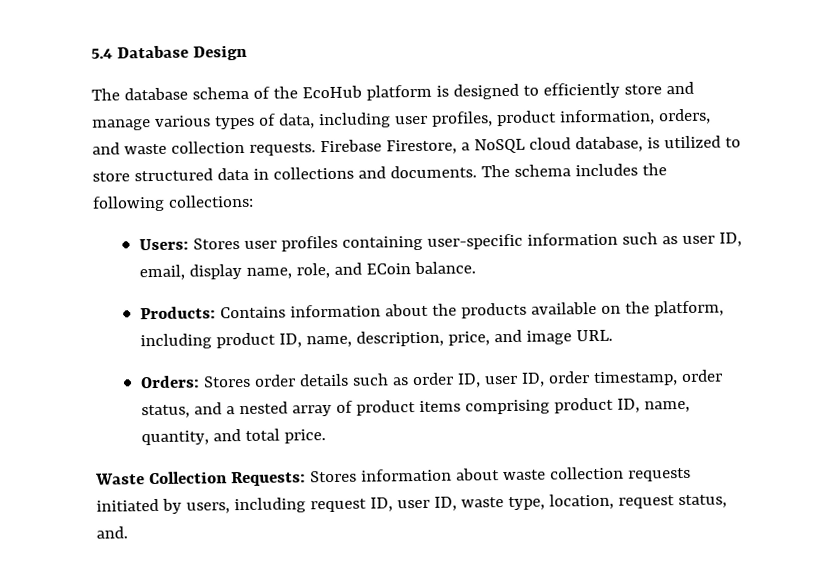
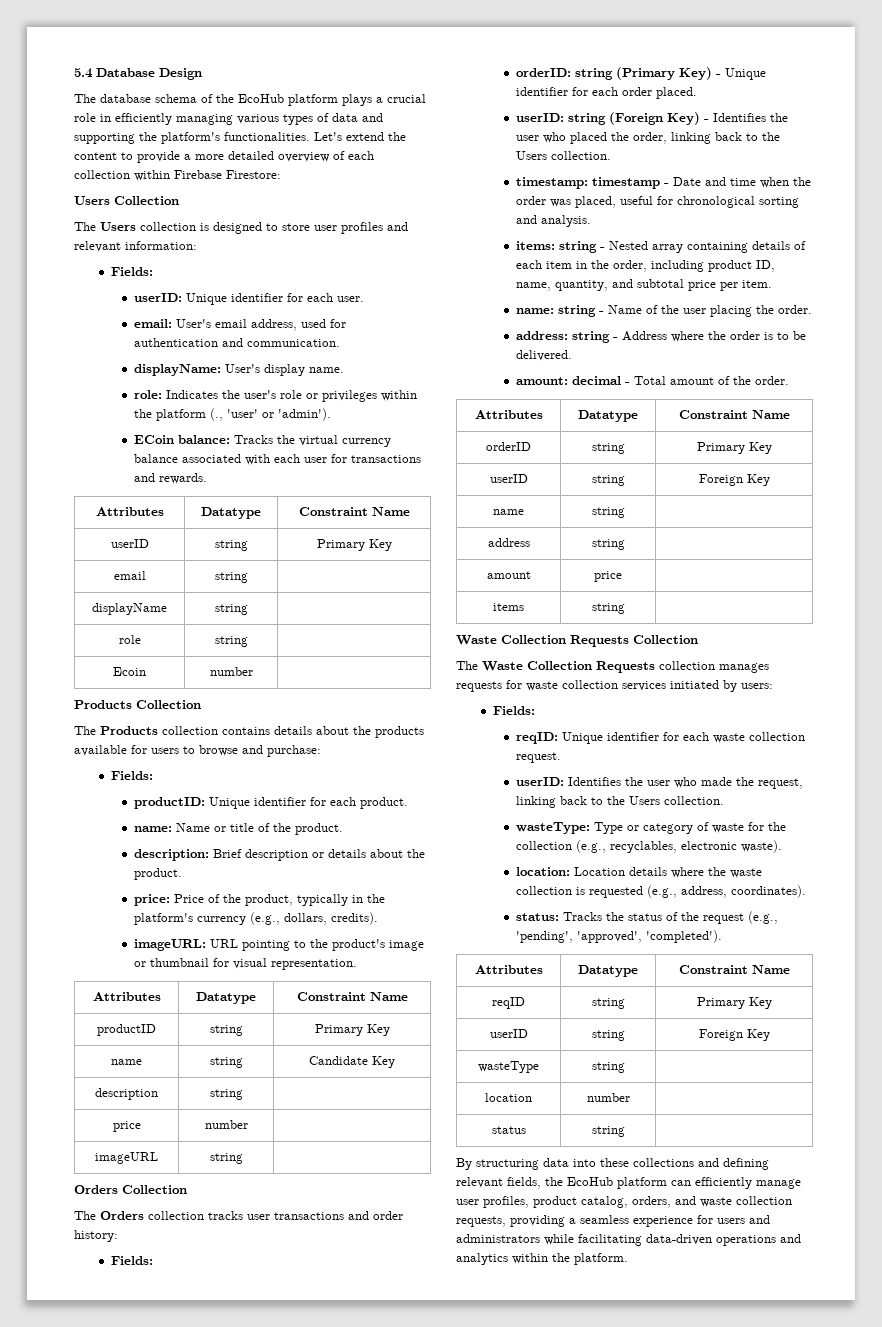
- The database schema of the EcoHub platform is designed to efficiently store and manage various types of data, including user profiles, product information, orders, and waste collection requests. Firebase Firestore, a NoSQL cloud database, is utilized to store structured data in collections and documents. The schema includes the following collections:
- Users: Stores user profiles containing user-specific information such as user ID, email, display name, role, and ECoin balance.
- Products: Contains information about the products available on the platform, including product ID, name, description, price, and image URL.
- Orders: Stores order details such as order ID, user ID, order timestamp, order status, and a nested array of product items comprising product ID, name, quantity, and total price.
- Waste Collection Requests: Stores information about waste collection requests initiated by users, including request ID, user ID, waste type, location, request status, and.
+ The database schema of the EcoHub platform plays a crucial role in efficiently managing various types of data and supporting the platform's functionalities. Let's extend the content to provide a more detailed overview of each collection within Firebase Firestore:
+ Users Collection
+ The Users collection is designed to store user profiles and relevant information:
+ Fields:
+ userID: Unique identifier for each user.
+ email: User's email address, used for authentication and communication.
+ displayName: User's display name.
+ role: Indicates the user's role or privileges within the platform (., 'user' or 'admin').
+ ECoin balance: Tracks the virtual currency balance associated with each user for transactions and rewards.
+ Attributes | Datatype | Constraint Name
+ userID | string | Primary Key
+ email | string |
+ displayName | string |
+ role | string |
+ Ecoin | number |
+ Products Collection
+ The Products collection contains details about the products available for users to browse and purchase:
+ Fields:
+ productID: Unique identifier for each product.
+ name: Name or title of the product.
+ description: Brief description or details about the product.
+ price: Price of the product, typically in the platform's currency (e.g., dollars, credits).
+ imageURL: URL pointing to the product's image or thumbnail for visual representation.
+ Attributes | Datatype | Constraint Name
+ productID | string | Primary Key
+ name | string | Candidate Key
+ description | string |
+ price | number |
+ imageURL | string |
+ Orders Collection
+ The Orders collection tracks user transactions and order history:
+ Fields:
+ orderID: string (Primary Key) - Unique identifier for each order placed.
+ userID: string (Foreign Key) - Identifies the user who placed the order, linking back to the Users collection.
+ timestamp: timestamp - Date and time when the order was placed, useful for chronological sorting and analysis.
+ items: string - Nested array containing details of each item in the order, including product ID, name, quantity, and subtotal price per item.
+ name: string - Name of the user placing the order.
+ address: string - Address where the order is to be delivered.
+ amount: decimal - Total amount of the order.
+ Attributes | Datatype | Constraint Name
+ orderID | string | Primary Key
+ userID | string | Foreign Key
+ name | string |
+ address | string |
+ amount | price |
+ items | string |
+ Waste Collection Requests Collection
+ The Waste Collection Requests collection manages requests for waste collection services initiated by users:
+ Fields:
+ reqID: Unique identifier for each waste collection request.
+ userID: Identifies the user who made the request, linking back to the Users collection.
+ wasteType: Type or category of waste for the collection (e.g., recyclables, electronic waste).
+ location: Location details where the waste collection is requested (e.g., address, coordinates).
+ status: Tracks the status of the request (e.g., 'pending', 'approved', 'completed').
+ Attributes | Datatype | Constraint Name
+ reqID | string | Primary Key
+ userID | string | Foreign Key
+ wasteType | string |
+ location | number |
+ status | string |
+ By structuring data into these collections and defining relevant fields, the EcoHub platform can efficiently manage user profiles, product catalog, orders, and waste collection requests, providing a seamless experience for users and administrators while facilitating data-driven operations and analytics within the platform.

